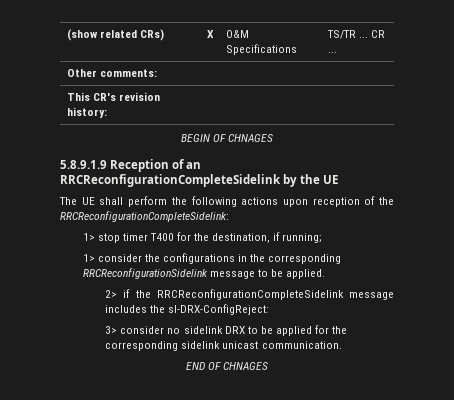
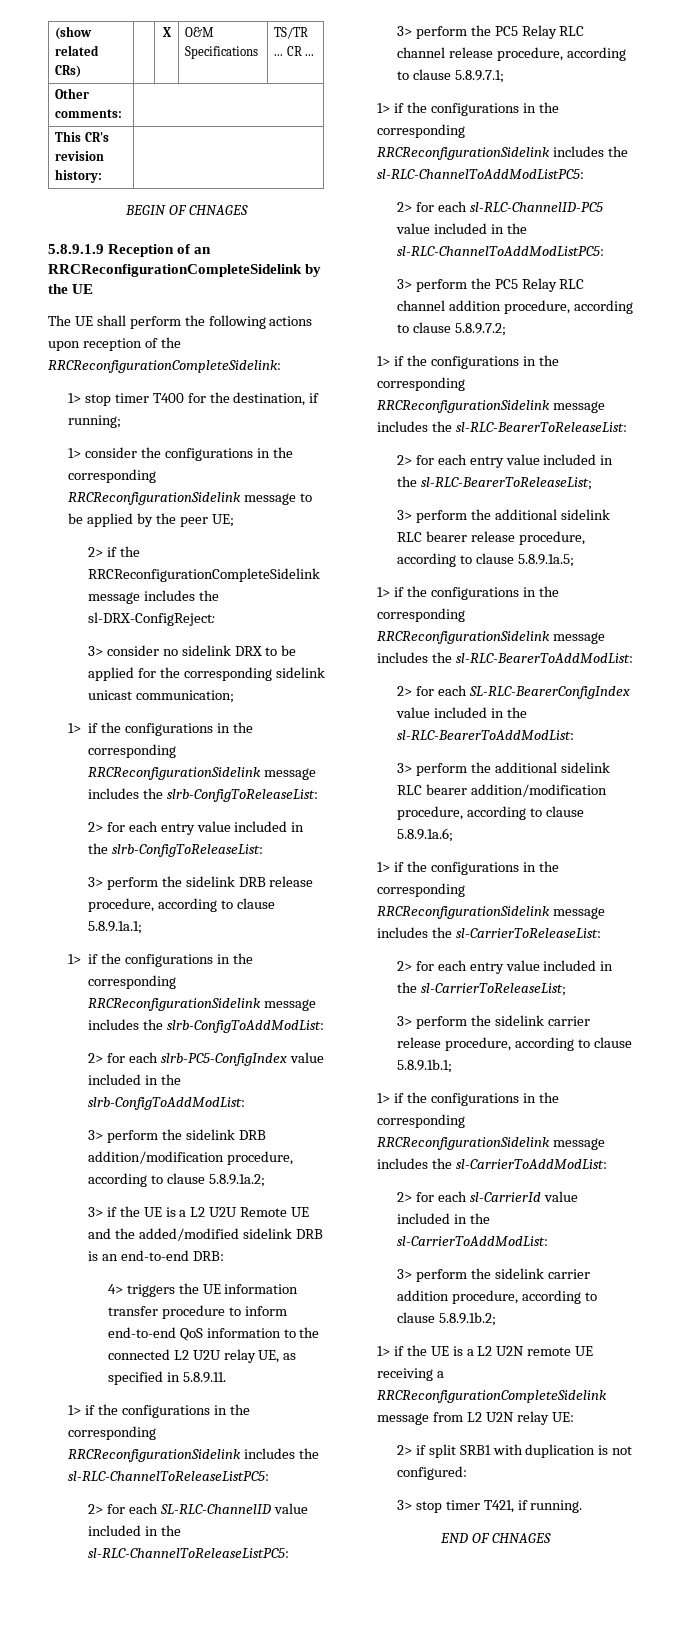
- 1> consider the configurations in the corresponding RRCReconfigurationSidelink message to be applied.
+ 1> consider the configurations in the corresponding RRCReconfigurationSidelink message to be applied by the peer UE;
- 3> consider no sidelink DRX to be applied for the corresponding sidelink unicast communication.
+ 3> consider no sidelink DRX to be applied for the corresponding sidelink unicast communication;
+ 1> if the configurations in the corresponding RRCReconfigurationSidelink message includes the slrb-ConfigToReleaseList:
+ 2> for each entry value included in the slrb-ConfigToReleaseList:
+ 3> perform the sidelink DRB release procedure, according to clause 5.8.9.1a.1;
+ 1> if the configurations in the corresponding RRCReconfigurationSidelink message includes the slrb-ConfigToAddModList:
+ 2> for each slrb-PC5-ConfigIndex value included in the slrb-ConfigToAddModList:
+ 3> perform the sidelink DRB addition/modification procedure, according to clause 5.8.9.1a.2;
+ 3> if the UE is a L2 U2U Remote UE and the added/modified sidelink DRB is an end-to-end DRB:
+ 4> triggers the UE information transfer procedure to inform end-to-end QoS information to the connected L2 U2U relay UE, as specified in 5.8.9.11.
+ 1> if the configurations in the corresponding RRCReconfigurationSidelink includes the sl-RLC-ChannelToReleaseListPC5:
+ 2> for each SL-RLC-ChannelID value included in the sl-RLC-ChannelToReleaseListPC5:
+ 3> perform the PC5 Relay RLC channel release procedure, according to clause 5.8.9.7.1;
+ 1> if the configurations in the corresponding RRCReconfigurationSidelink includes the sl-RLC-ChannelToAddModListPC5:
+ 2> for each sl-RLC-ChannelID-PC5 value included in the sl-RLC-ChannelToAddModListPC5:
+ 3> perform the PC5 Relay RLC channel addition procedure, according to clause 5.8.9.7.2;
+ 1> if the configurations in the corresponding RRCReconfigurationSidelink message includes the sl-RLC-BearerToReleaseList:
+ 2> for each entry value included in the sl-RLC-BearerToReleaseList;
+ 3> perform the additional sidelink RLC bearer release procedure, according to clause 5.8.9.1a.5;
+ 1> if the configurations in the corresponding RRCReconfigurationSidelink message includes the sl-RLC-BearerToAddModList:
+ 2> for each SL-RLC-BearerConfigIndex value included in the sl-RLC-BearerToAddModList:
+ 3> perform the additional sidelink RLC bearer addition/modification procedure, according to clause 5.8.9.1a.6;
+ 1> if the configurations in the corresponding RRCReconfigurationSidelink message includes the sl-CarrierToReleaseList:
+ 2> for each entry value included in the sl-CarrierToReleaseList;
+ 3> perform the sidelink carrier release procedure, according to clause 5.8.9.1b.1;
+ 1> if the configurations in the corresponding RRCReconfigurationSidelink message includes the sl-CarrierToAddModList:
+ 2> for each sl-CarrierId value included in the sl-CarrierToAddModList:
+ 3> perform the sidelink carrier addition procedure, according to clause 5.8.9.1b.2;
+ 1> if the UE is a L2 U2N remote UE receiving a RRCReconfigurationCompleteSidelink message from L2 U2N relay UE:
+ 2> if split SRB1 with duplication is not configured:
+ 3> stop timer T421, if running.

